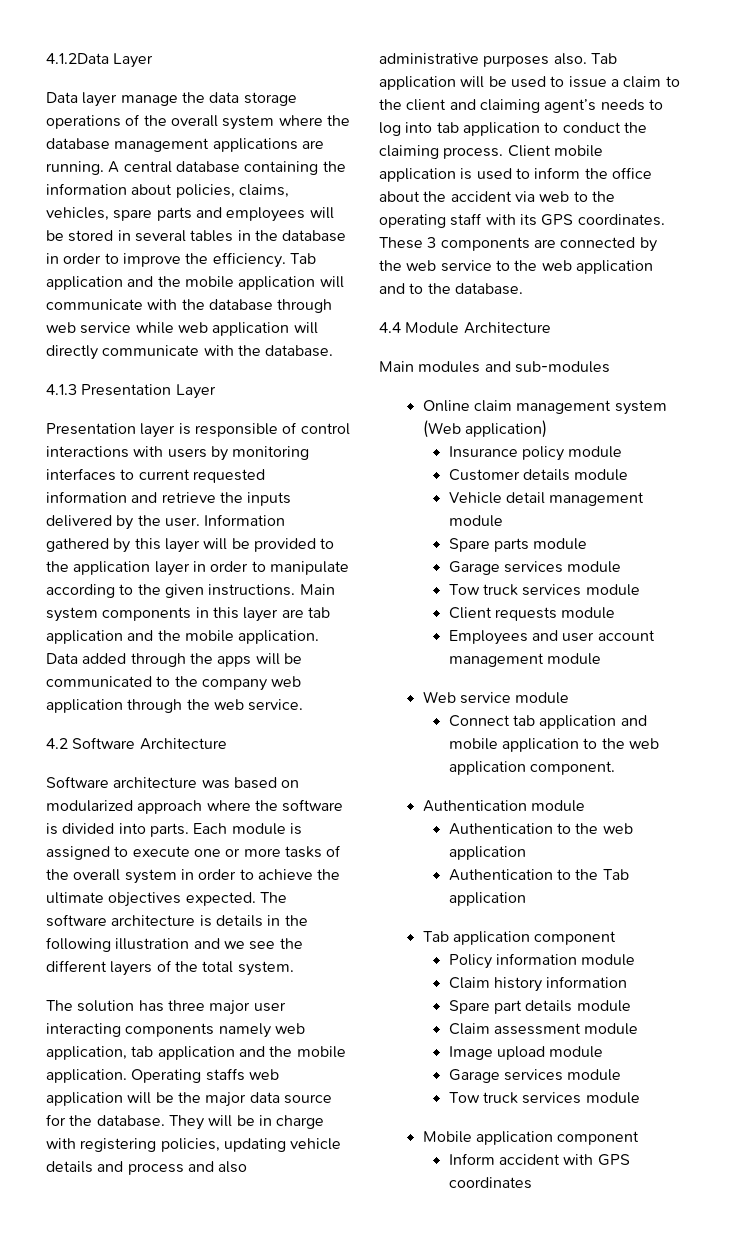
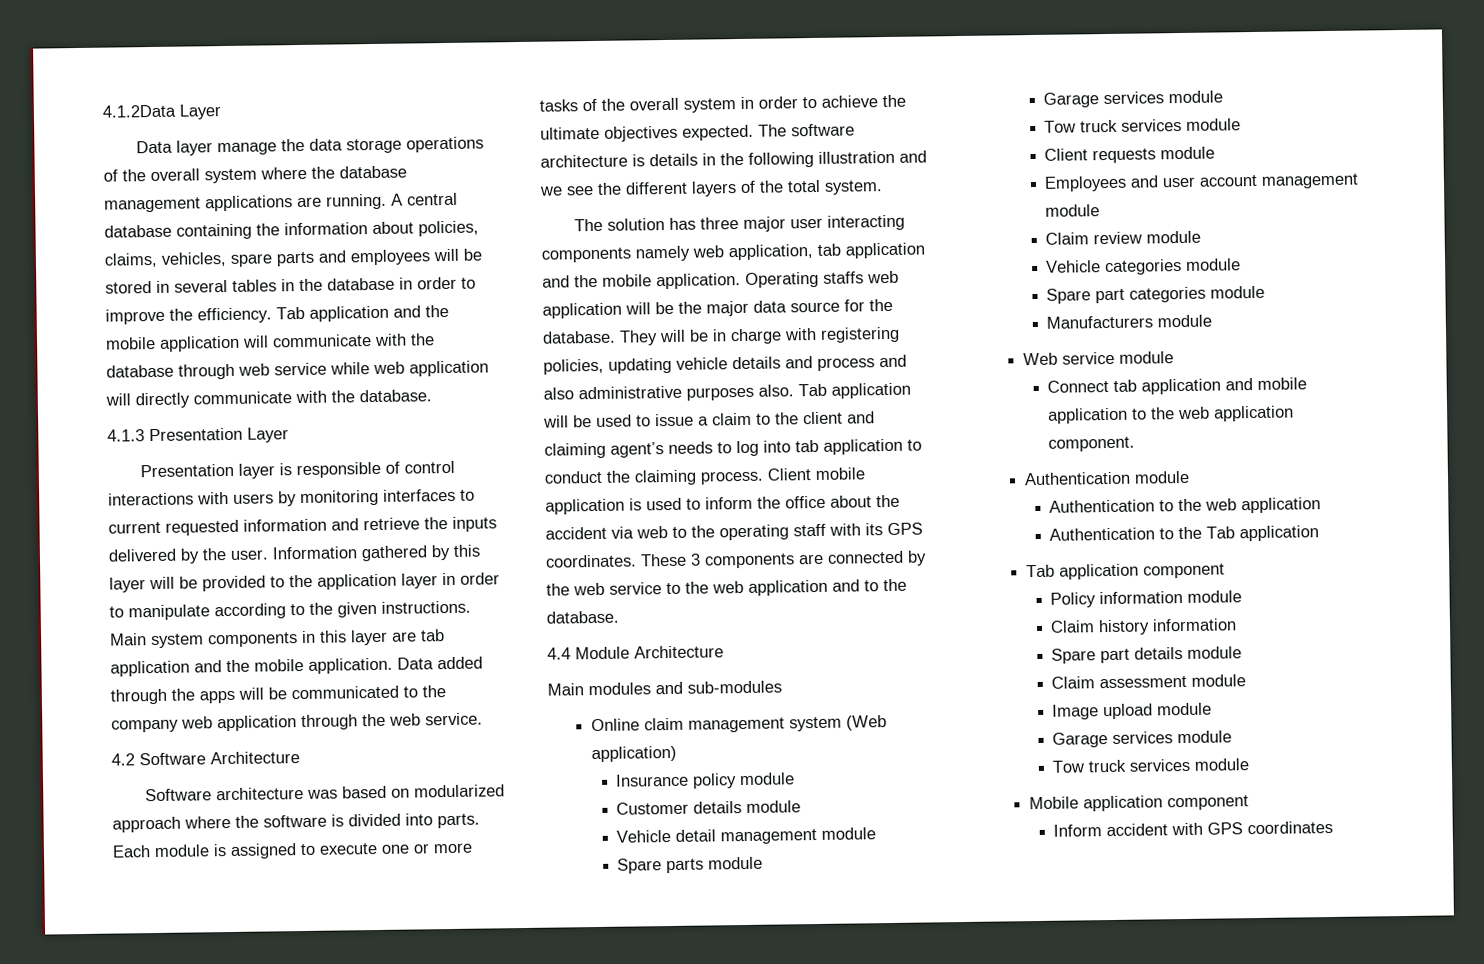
+ Claim review module
+ Vehicle categories module
+ Spare part categories module
+ Manufacturers module

